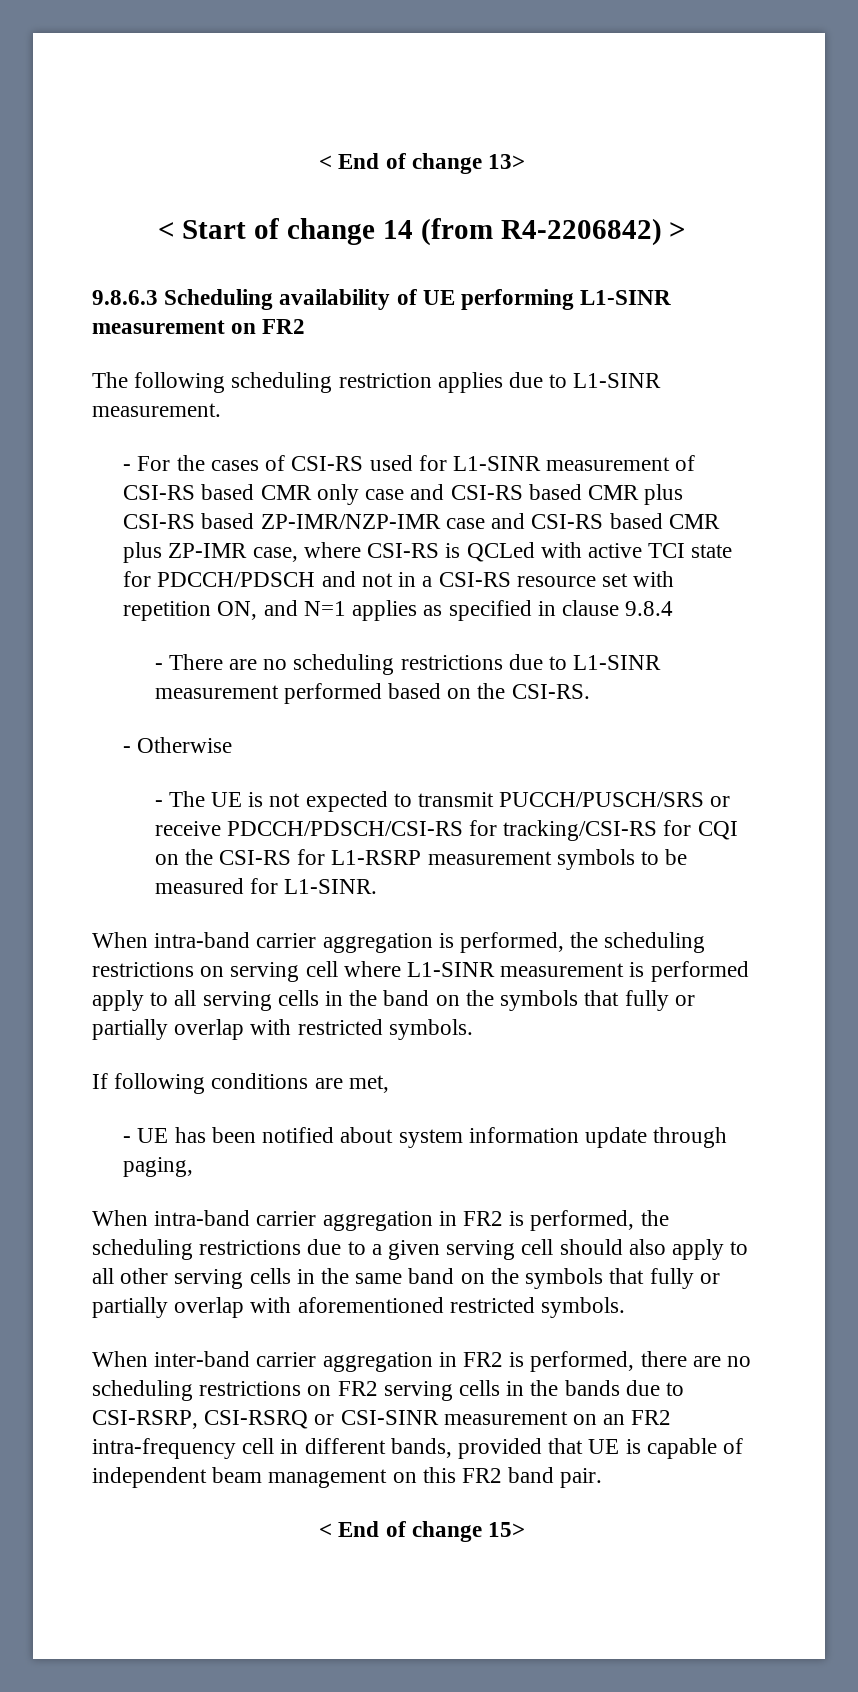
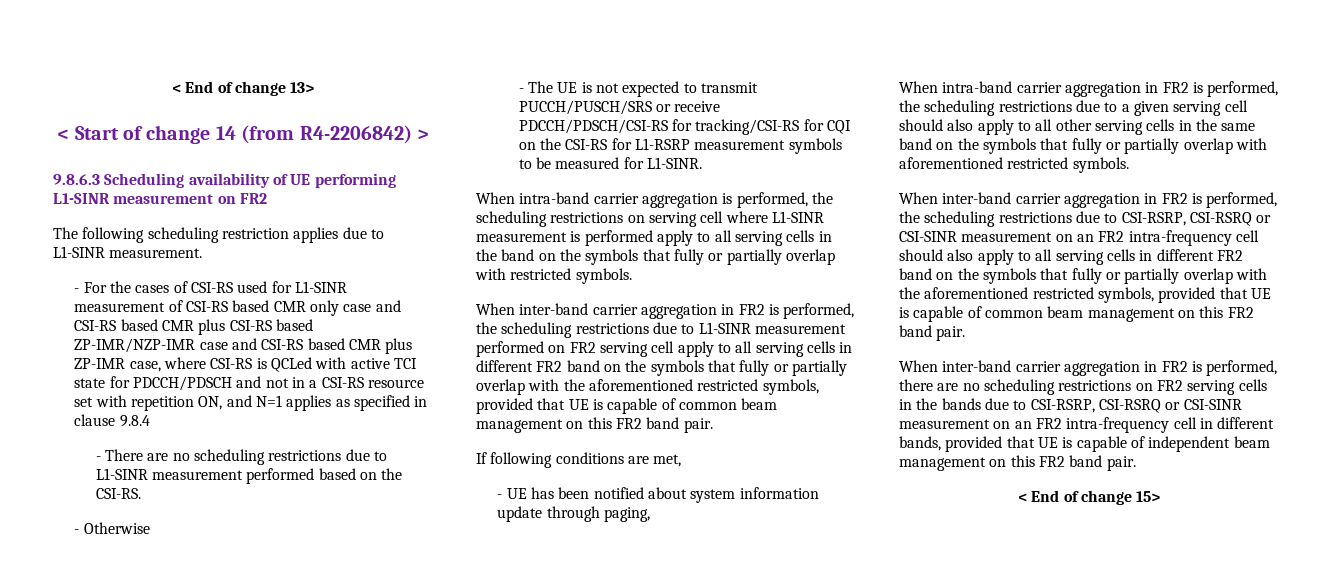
+ When inter-band carrier aggregation in FR2 is performed, the scheduling restrictions due to L1-SINR measurement performed on FR2 serving cell apply to all serving cells in different FR2 band on the symbols that fully or partially overlap with the aforementioned restricted symbols, provided that UE is capable of common beam management on this FR2 band pair.
+ When inter-band carrier aggregation in FR2 is performed, the scheduling restrictions due to CSI-RSRP, CSI-RSRQ or CSI-SINR measurement on an FR2 intra-frequency cell should also apply to all serving cells in different FR2 band on the symbols that fully or partially overlap with the aforementioned restricted symbols, provided that UE is capable of common beam management on this FR2 band pair.

